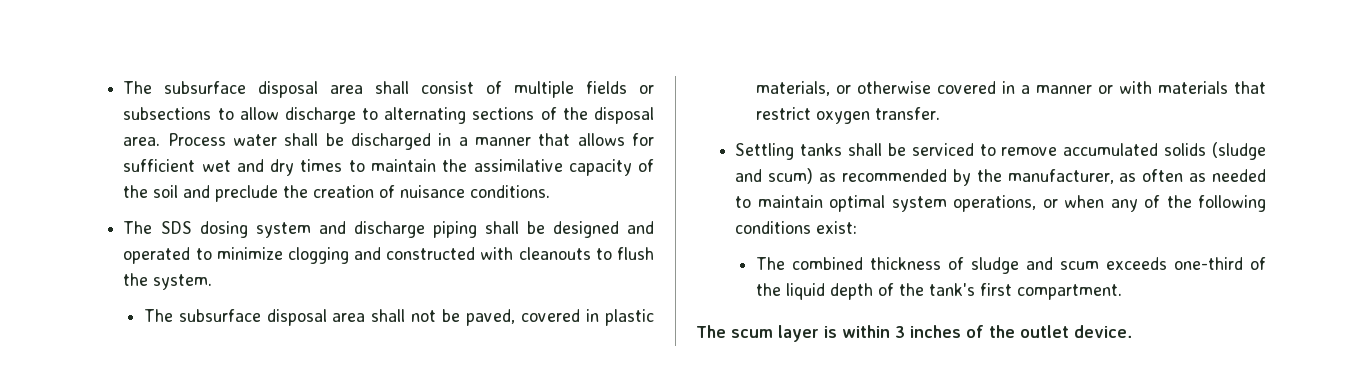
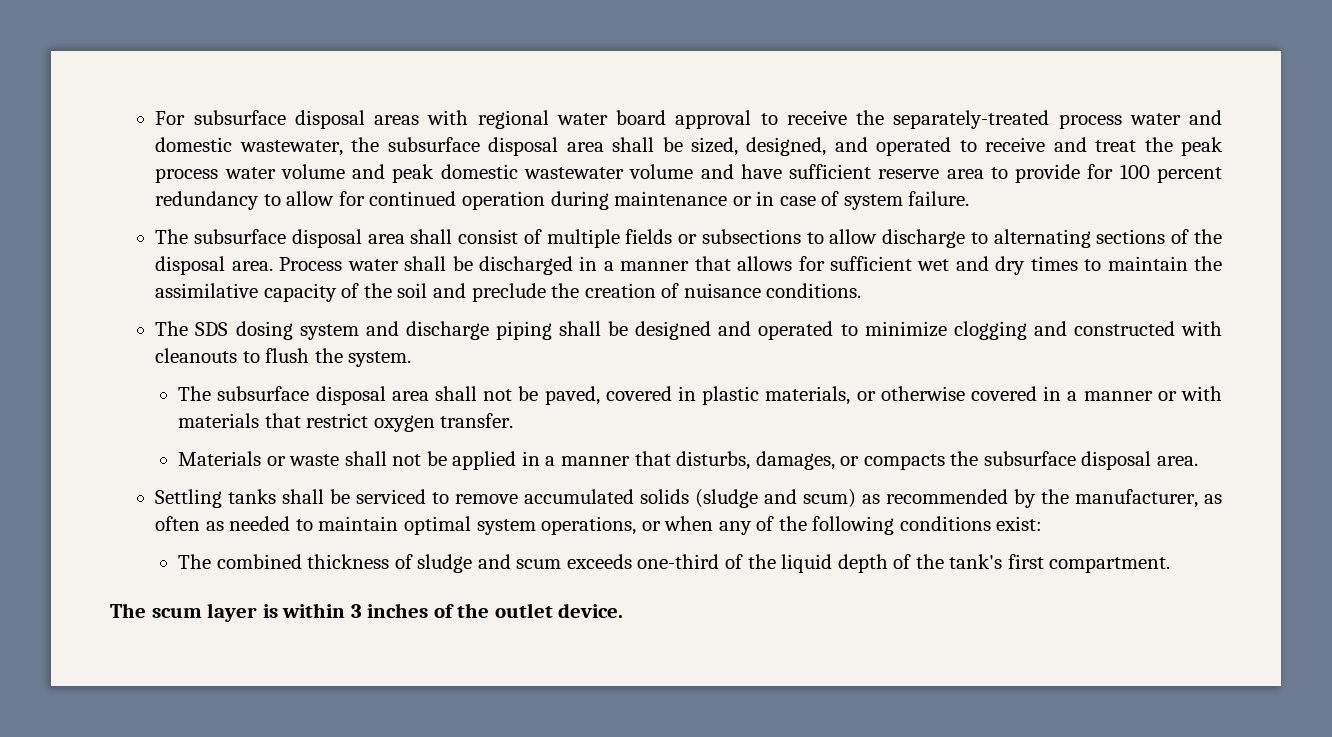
+ For subsurface disposal areas with regional water board approval to receive the separately-treated process water and domestic wastewater, the subsurface disposal area shall be sized, designed, and operated to receive and treat the peak process water volume and peak domestic wastewater volume and have sufficient reserve area to provide for 100 percent redundancy to allow for continued operation during maintenance or in case of system failure.
+ Materials or waste shall not be applied in a manner that disturbs, damages, or compacts the subsurface disposal area.

